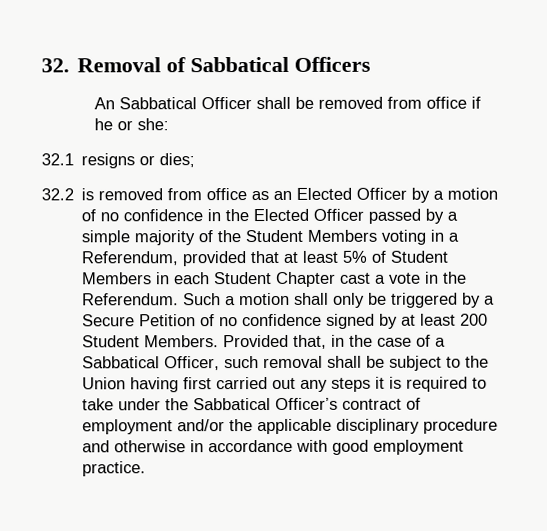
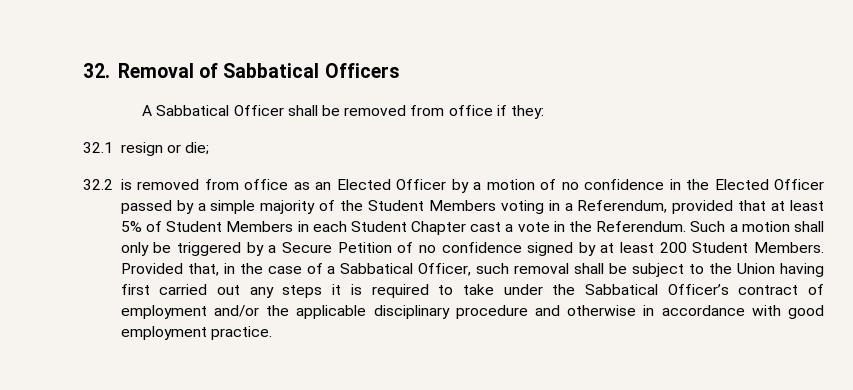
- An Sabbatical Officer shall be removed from office if he or she:
- 32.1 resigns or dies;
+ A Sabbatical Officer shall be removed from office if they:
+ 32.1 resign or die;

